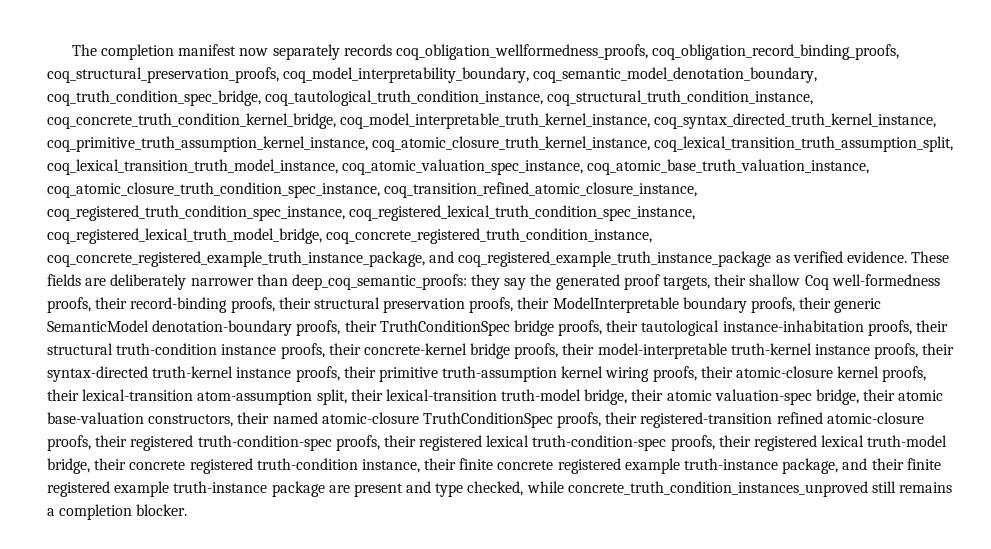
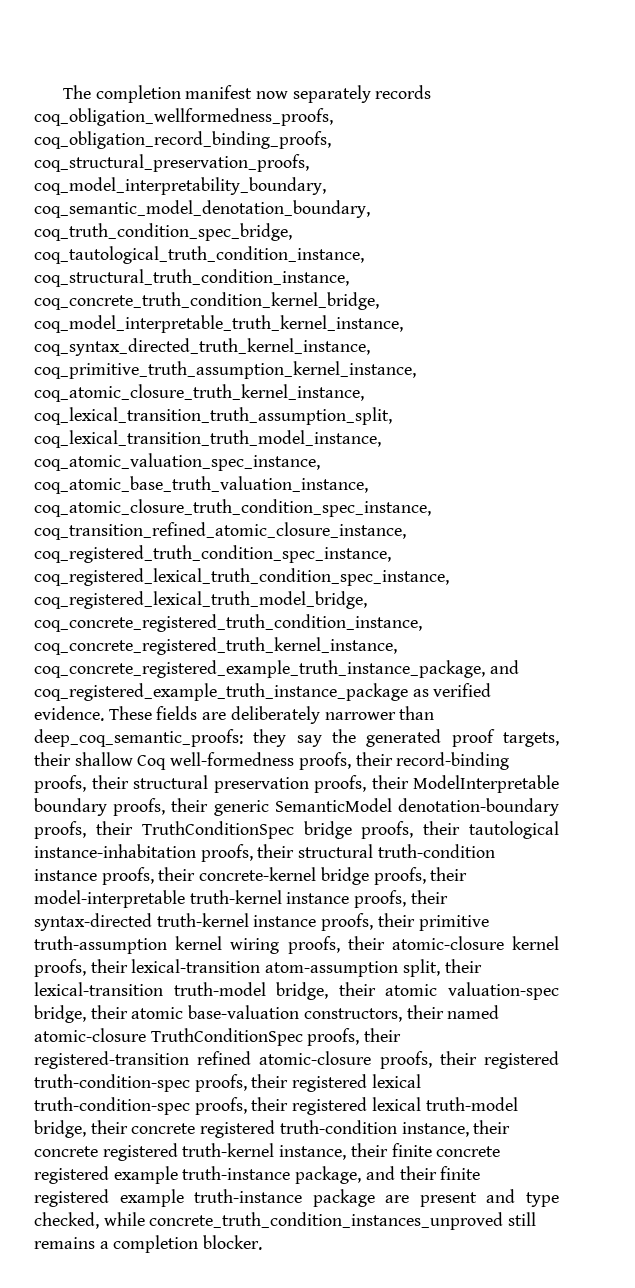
- The completion manifest now separately records coq_obligation_wellformedness_proofs, coq_obligation_record_binding_proofs, coq_structural_preservation_proofs, coq_model_interpretability_boundary, coq_semantic_model_denotation_boundary, coq_truth_condition_spec_bridge, coq_tautological_truth_condition_instance, coq_structural_truth_condition_instance, coq_concrete_truth_condition_kernel_bridge, coq_model_interpretable_truth_kernel_instance, coq_syntax_directed_truth_kernel_instance, coq_primitive_truth_assumption_kernel_instance, coq_atomic_closure_truth_kernel_instance, coq_lexical_transition_truth_assumption_split, coq_lexical_transition_truth_model_instance, coq_atomic_valuation_spec_instance, coq_atomic_base_truth_valuation_instance, coq_atomic_closure_truth_condition_spec_instance, coq_transition_refined_atomic_closure_instance, coq_registered_truth_condition_spec_instance, coq_registered_lexical_truth_condition_spec_instance, coq_registered_lexical_truth_model_bridge, coq_concrete_registered_truth_condition_instance, coq_concrete_registered_example_truth_instance_package, and coq_registered_example_truth_instance_package as verified evidence.
+ The completion manifest now separately records coq_obligation_wellformedness_proofs, coq_obligation_record_binding_proofs, coq_structural_preservation_proofs, coq_model_interpretability_boundary, coq_semantic_model_denotation_boundary, coq_truth_condition_spec_bridge, coq_tautological_truth_condition_instance, coq_structural_truth_condition_instance, coq_concrete_truth_condition_kernel_bridge, coq_model_interpretable_truth_kernel_instance, coq_syntax_directed_truth_kernel_instance, coq_primitive_truth_assumption_kernel_instance, coq_atomic_closure_truth_kernel_instance, coq_lexical_transition_truth_assumption_split, coq_lexical_transition_truth_model_instance, coq_atomic_valuation_spec_instance, coq_atomic_base_truth_valuation_instance, coq_atomic_closure_truth_condition_spec_instance, coq_transition_refined_atomic_closure_instance, coq_registered_truth_condition_spec_instance, coq_registered_lexical_truth_condition_spec_instance, coq_registered_lexical_truth_model_bridge, coq_concrete_registered_truth_condition_instance, coq_concrete_registered_truth_kernel_instance, coq_concrete_registered_example_truth_instance_package, and coq_registered_example_truth_instance_package as verified evidence.
- they say the generated proof targets, their shallow Coq well-formedness proofs, their record-binding proofs, their structural preservation proofs, their ModelInterpretable boundary proofs, their generic SemanticModel denotation-boundary proofs, their TruthConditionSpec bridge proofs, their tautological instance-inhabitation proofs, their structural truth-condition instance proofs, their concrete-kernel bridge proofs, their model-interpretable truth-kernel instance proofs, their syntax-directed truth-kernel instance proofs, their primitive truth-assumption kernel wiring proofs, their atomic-closure kernel proofs, their lexical-transition atom-assumption split, their lexical-transition truth-model bridge, their atomic valuation-spec bridge, their atomic base-valuation constructors, their named atomic-closure TruthConditionSpec proofs, their registered-transition refined atomic-closure proofs, their registered truth-condition-spec proofs, their registered lexical truth-condition-spec proofs, their registered lexical truth-model bridge, their concrete registered truth-condition instance, their finite concrete registered example truth-instance package, and their finite registered example truth-instance package are present and type checked, while concrete_truth_condition_instances_unproved still remains a completion blocker.
+ they say the generated proof targets, their shallow Coq well-formedness proofs, their record-binding proofs, their structural preservation proofs, their ModelInterpretable boundary proofs, their generic SemanticModel denotation-boundary proofs, their TruthConditionSpec bridge proofs, their tautological instance-inhabitation proofs, their structural truth-condition instance proofs, their concrete-kernel bridge proofs, their model-interpretable truth-kernel instance proofs, their syntax-directed truth-kernel instance proofs, their primitive truth-assumption kernel wiring proofs, their atomic-closure kernel proofs, their lexical-transition atom-assumption split, their lexical-transition truth-model bridge, their atomic valuation-spec bridge, their atomic base-valuation constructors, their named atomic-closure TruthConditionSpec proofs, their registered-transition refined atomic-closure proofs, their registered truth-condition-spec proofs, their registered lexical truth-condition-spec proofs, their registered lexical truth-model bridge, their concrete registered truth-condition instance, their concrete registered truth-kernel instance, their finite concrete registered example truth-instance package, and their finite registered example truth-instance package are present and type checked, while concrete_truth_condition_instances_unproved still remains a completion blocker.

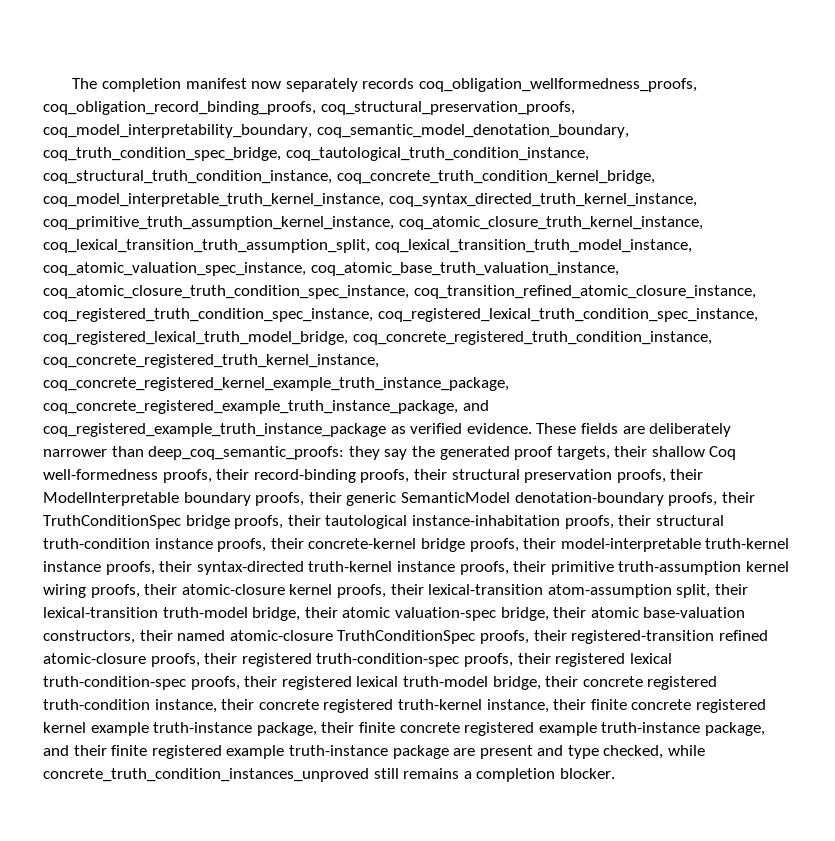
- The completion manifest now separately records coq_obligation_wellformedness_proofs, coq_obligation_record_binding_proofs, coq_structural_preservation_proofs, coq_model_interpretability_boundary, coq_semantic_model_denotation_boundary, coq_truth_condition_spec_bridge, coq_tautological_truth_condition_instance, coq_structural_truth_condition_instance, coq_concrete_truth_condition_kernel_bridge, coq_model_interpretable_truth_kernel_instance, coq_syntax_directed_truth_kernel_instance, coq_primitive_truth_assumption_kernel_instance, coq_atomic_closure_truth_kernel_instance, coq_lexical_transition_truth_assumption_split, coq_lexical_transition_truth_model_instance, coq_atomic_valuation_spec_instance, coq_atomic_base_truth_valuation_instance, coq_atomic_closure_truth_condition_spec_instance, coq_transition_refined_atomic_closure_instance, coq_registered_truth_condition_spec_instance, coq_registered_lexical_truth_condition_spec_instance, coq_registered_lexical_truth_model_bridge, coq_concrete_registered_truth_condition_instance, coq_concrete_registered_truth_kernel_instance, coq_concrete_registered_example_truth_instance_package, and coq_registered_example_truth_instance_package as verified evidence.
+ The completion manifest now separately records coq_obligation_wellformedness_proofs, coq_obligation_record_binding_proofs, coq_structural_preservation_proofs, coq_model_interpretability_boundary, coq_semantic_model_denotation_boundary, coq_truth_condition_spec_bridge, coq_tautological_truth_condition_instance, coq_structural_truth_condition_instance, coq_concrete_truth_condition_kernel_bridge, coq_model_interpretable_truth_kernel_instance, coq_syntax_directed_truth_kernel_instance, coq_primitive_truth_assumption_kernel_instance, coq_atomic_closure_truth_kernel_instance, coq_lexical_transition_truth_assumption_split, coq_lexical_transition_truth_model_instance, coq_atomic_valuation_spec_instance, coq_atomic_base_truth_valuation_instance, coq_atomic_closure_truth_condition_spec_instance, coq_transition_refined_atomic_closure_instance, coq_registered_truth_condition_spec_instance, coq_registered_lexical_truth_condition_spec_instance, coq_registered_lexical_truth_model_bridge, coq_concrete_registered_truth_condition_instance, coq_concrete_registered_truth_kernel_instance, coq_concrete_registered_kernel_example_truth_instance_package, coq_concrete_registered_example_truth_instance_package, and coq_registered_example_truth_instance_package as verified evidence.
- they say the generated proof targets, their shallow Coq well-formedness proofs, their record-binding proofs, their structural preservation proofs, their ModelInterpretable boundary proofs, their generic SemanticModel denotation-boundary proofs, their TruthConditionSpec bridge proofs, their tautological instance-inhabitation proofs, their structural truth-condition instance proofs, their concrete-kernel bridge proofs, their model-interpretable truth-kernel instance proofs, their syntax-directed truth-kernel instance proofs, their primitive truth-assumption kernel wiring proofs, their atomic-closure kernel proofs, their lexical-transition atom-assumption split, their lexical-transition truth-model bridge, their atomic valuation-spec bridge, their atomic base-valuation constructors, their named atomic-closure TruthConditionSpec proofs, their registered-transition refined atomic-closure proofs, their registered truth-condition-spec proofs, their registered lexical truth-condition-spec proofs, their registered lexical truth-model bridge, their concrete registered truth-condition instance, their concrete registered truth-kernel instance, their finite concrete registered example truth-instance package, and their finite registered example truth-instance package are present and type checked, while concrete_truth_condition_instances_unproved still remains a completion blocker.
+ they say the generated proof targets, their shallow Coq well-formedness proofs, their record-binding proofs, their structural preservation proofs, their ModelInterpretable boundary proofs, their generic SemanticModel denotation-boundary proofs, their TruthConditionSpec bridge proofs, their tautological instance-inhabitation proofs, their structural truth-condition instance proofs, their concrete-kernel bridge proofs, their model-interpretable truth-kernel instance proofs, their syntax-directed truth-kernel instance proofs, their primitive truth-assumption kernel wiring proofs, their atomic-closure kernel proofs, their lexical-transition atom-assumption split, their lexical-transition truth-model bridge, their atomic valuation-spec bridge, their atomic base-valuation constructors, their named atomic-closure TruthConditionSpec proofs, their registered-transition refined atomic-closure proofs, their registered truth-condition-spec proofs, their registered lexical truth-condition-spec proofs, their registered lexical truth-model bridge, their concrete registered truth-condition instance, their concrete registered truth-kernel instance, their finite concrete registered kernel example truth-instance package, their finite concrete registered example truth-instance package, and their finite registered example truth-instance package are present and type checked, while concrete_truth_condition_instances_unproved still remains a completion blocker.

